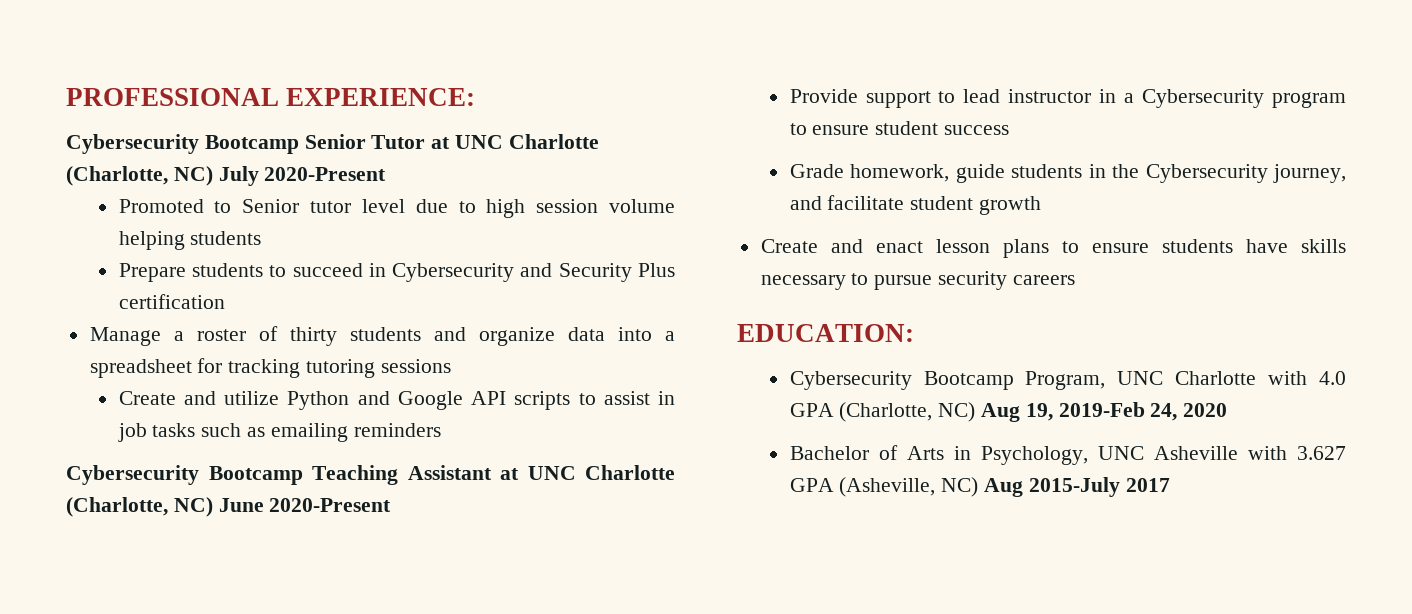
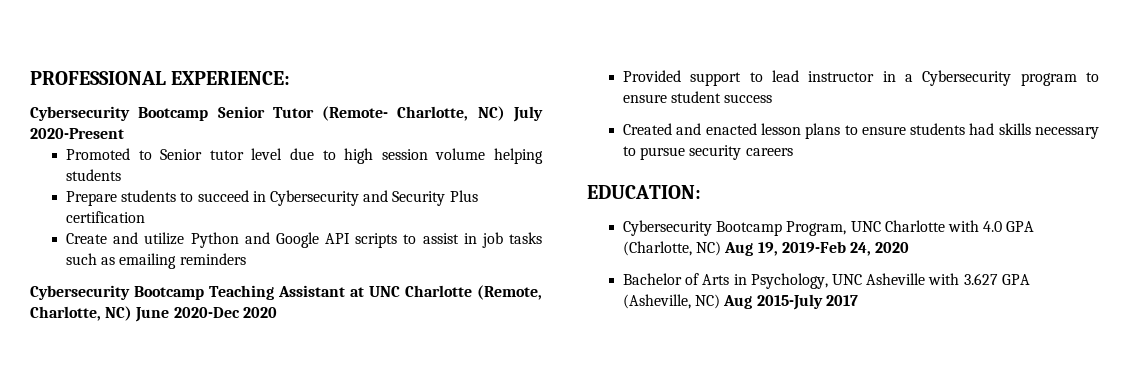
- Cybersecurity Bootcamp Senior Tutor at UNC Charlotte (Charlotte, NC) July 2020-Present
+ Cybersecurity Bootcamp Senior Tutor (Remote- Charlotte, NC) July 2020-Present
- Manage a roster of thirty students and organize data into a spreadsheet for tracking tutoring sessions
- Cybersecurity Bootcamp Teaching Assistant at UNC Charlotte (Charlotte, NC) June 2020-Present
- Provide support to lead instructor in a Cybersecurity program to ensure student success
+ Cybersecurity Bootcamp Teaching Assistant at UNC Charlotte (Remote, Charlotte, NC) June 2020-Dec 2020
+ Provided support to lead instructor in a Cybersecurity program to ensure student success
- Grade homework, guide students in the Cybersecurity journey, and facilitate student growth
- Create and enact lesson plans to ensure students have skills necessary to pursue security careers
+ Created and enacted lesson plans to ensure students had skills necessary to pursue security careers

